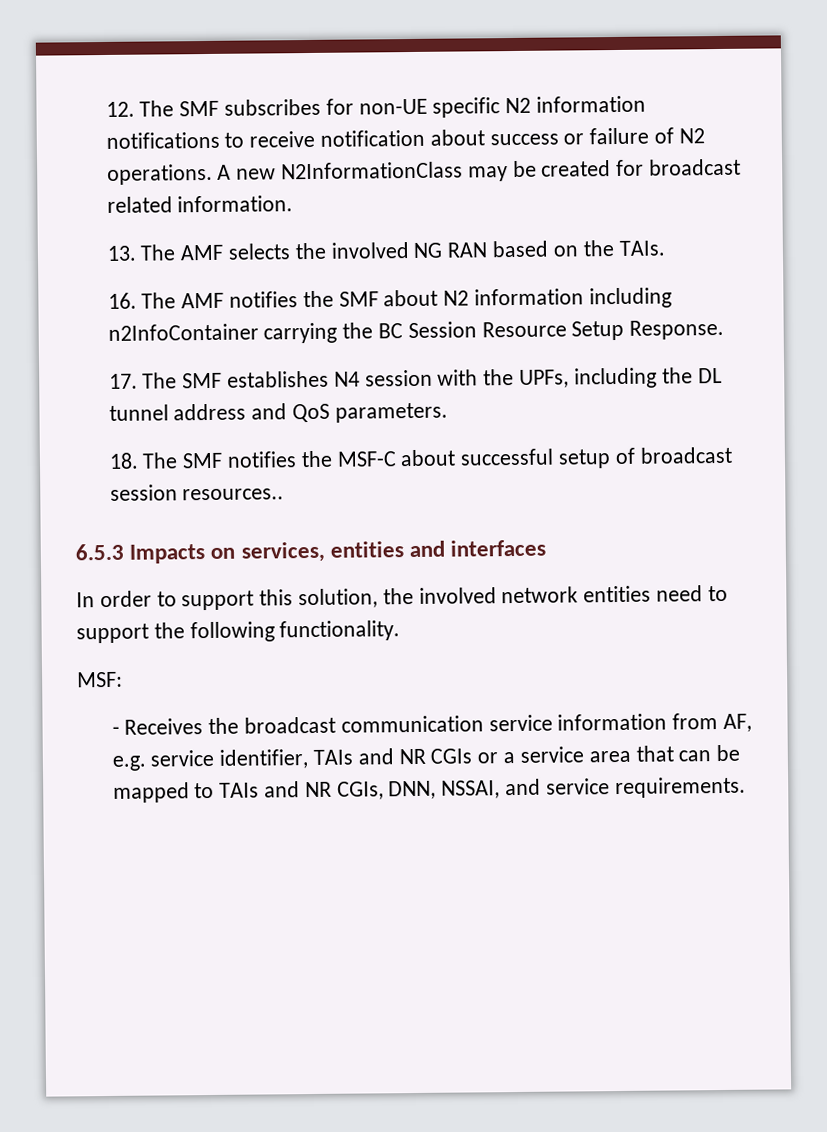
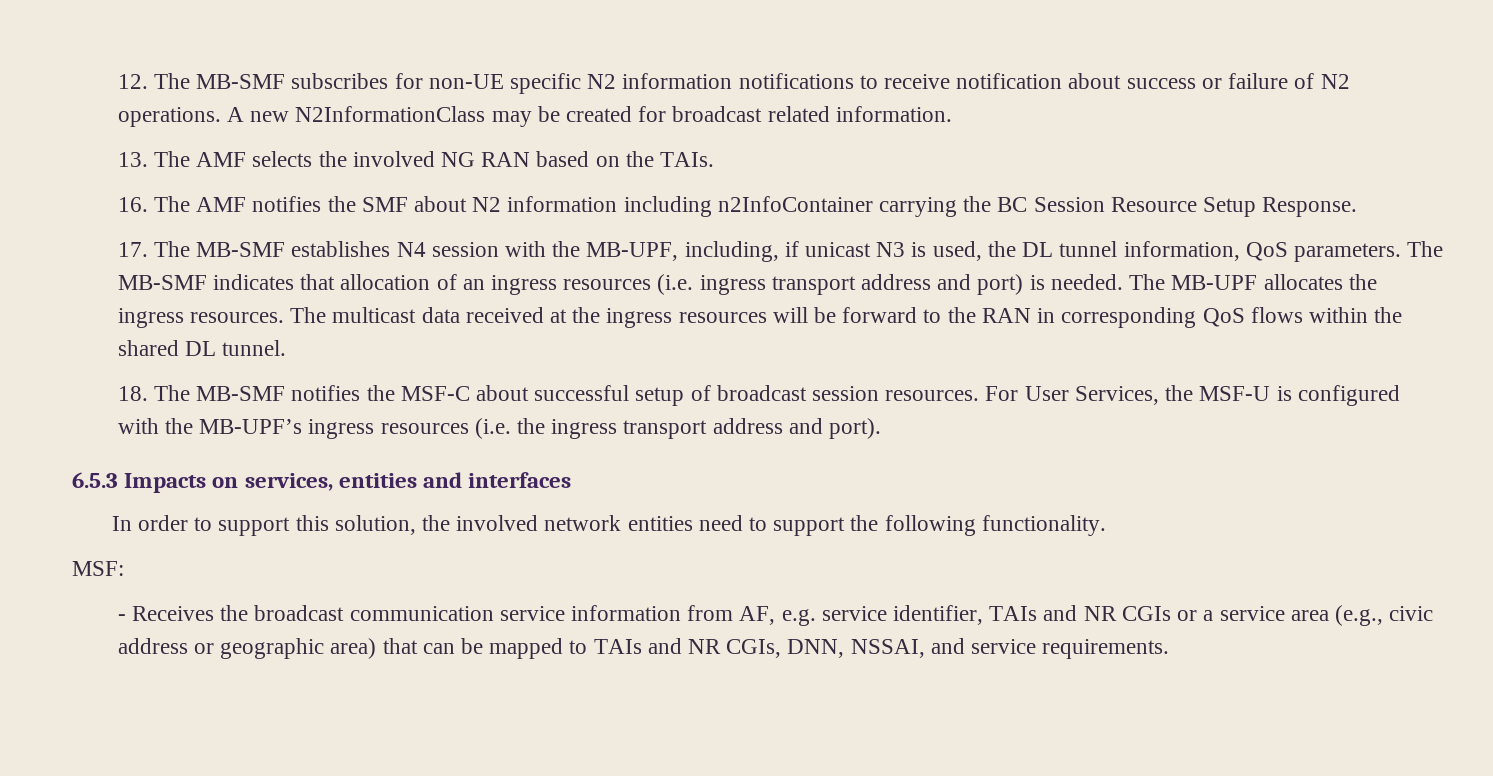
- 12. The SMF subscribes for non-UE specific N2 information notifications to receive notification about success or failure of N2 operations.
+ 12. The MB-SMF subscribes for non-UE specific N2 information notifications to receive notification about success or failure of N2 operations.
- 17. The SMF establishes N4 session with the UPFs, including the DL tunnel address and QoS parameters.
+ 17. The MB-SMF establishes N4 session with the MB-UPF, including, if unicast N3 is used, the DL tunnel information, QoS parameters. The MB-SMF indicates that allocation of an ingress resources (i.e. ingress transport address and port) is needed. The MB-UPF allocates the ingress resources. The multicast data received at the ingress resources will be forward to the RAN in corresponding QoS flows within the shared DL tunnel.
- 18. The SMF notifies the MSF-C about successful setup of broadcast session resources..
+ 18. The MB-SMF notifies the MSF-C about successful setup of broadcast session resources. For User Services, the MSF-U is configured with the MB-UPF’s ingress resources (i.e. the ingress transport address and port).
- - Receives the broadcast communication service information from AF, e.g. service identifier, TAIs and NR CGIs or a service area that can be mapped to TAIs and NR CGIs, DNN, NSSAI, and service requirements.
+ - Receives the broadcast communication service information from AF, e.g. service identifier, TAIs and NR CGIs or a service area (e.g., civic address or geographic area) that can be mapped to TAIs and NR CGIs, DNN, NSSAI, and service requirements.

